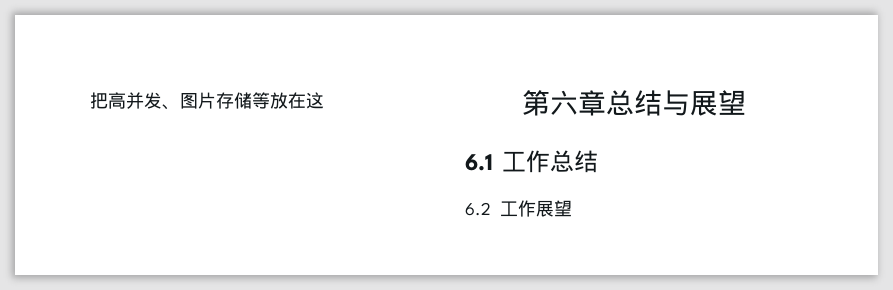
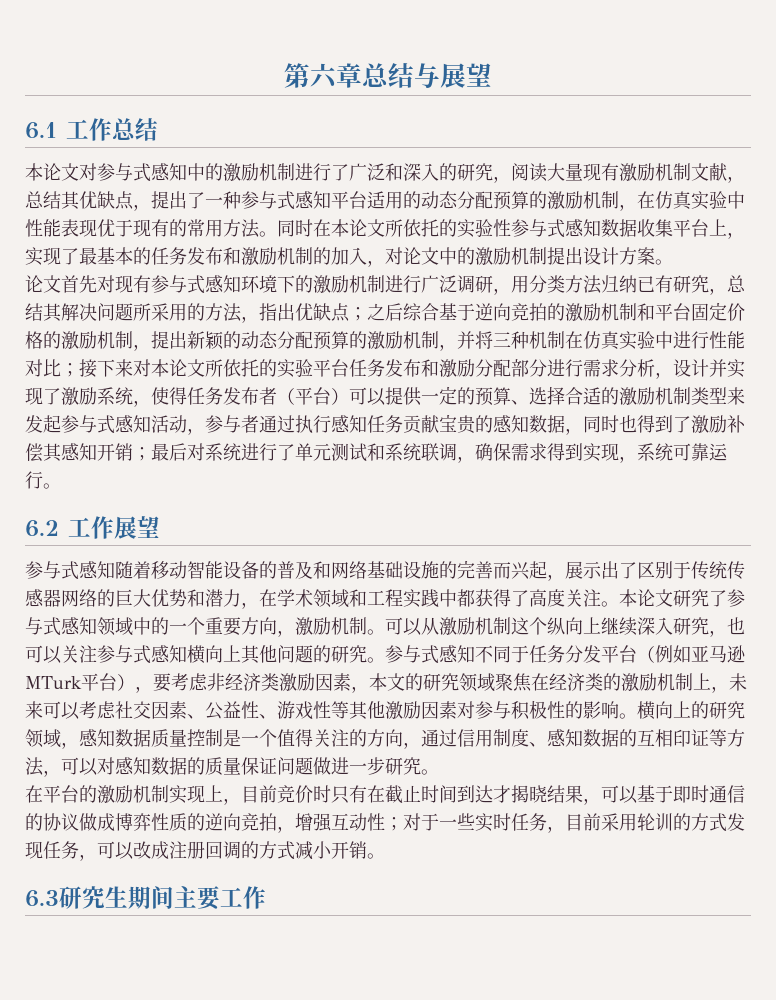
- 把高并发、图片存储等放在这
+ 本论文对参与式感知中的激励机制进行了广泛和深入的研究，阅读大量现有激励机制文献，总结其优缺点，提出了一种参与式感知平台适用的动态分配预算的激励机制，在仿真实验中性能表现优于现有的常用方法。同时在本论文所依托的实验性参与式感知数据收集平台上，实现了最基本的任务发布和激励机制的加入，对论文中的激励机制提出设计方案。
+ 论文首先对现有参与式感知环境下的激励机制进行广泛调研，用分类方法归纳已有研究，总结其解决问题所采用的方法，指出优缺点；之后综合基于逆向竞拍的激励机制和平台固定价格的激励机制，提出新颖的动态分配预算的激励机制，并将三种机制在仿真实验中进行性能对比；接下来对本论文所依托的实验平台任务发布和激励分配部分进行需求分析，设计并实现了激励系统，使得任务发布者（平台）可以提供一定的预算、选择合适的激励机制类型来发起参与式感知活动，参与者通过执行感知任务贡献宝贵的感知数据，同时也得到了激励补偿其感知开销；最后对系统进行了单元测试和系统联调，确保需求得到实现，系统可靠运行。
  6.2工作展望
+ 参与式感知随着移动智能设备的普及和网络基础设施的完善而兴起，展示出了区别于传统传感器网络的巨大优势和潜力，在学术领域和工程实践中都获得了高度关注。本论文研究了参与式感知领域中的一个重要方向，激励机制。可以从激励机制这个纵向上继续深入研究，也可以关注参与式感知横向上其他问题的研究。参与式感知不同于任务分发平台（例如亚马逊MTurk平台），要考虑非经济类激励因素，本文的研究领域聚焦在经济类的激励机制上，未来可以考虑社交因素、公益性、游戏性等其他激励因素对参与积极性的影响。横向上的研究领域，感知数据质量控制是一个值得关注的方向，通过信用制度、感知数据的互相印证等方法，可以对感知数据的质量保证问题做进一步研究。
+ 在平台的激励机制实现上，目前竞价时只有在截止时间到达才揭晓结果，可以基于即时通信的协议做成博弈性质的逆向竞拍，增强互动性；对于一些实时任务，目前采用轮训的方式发现任务，可以改成注册回调的方式减小开销。
+ 6.3研究生期间主要工作

